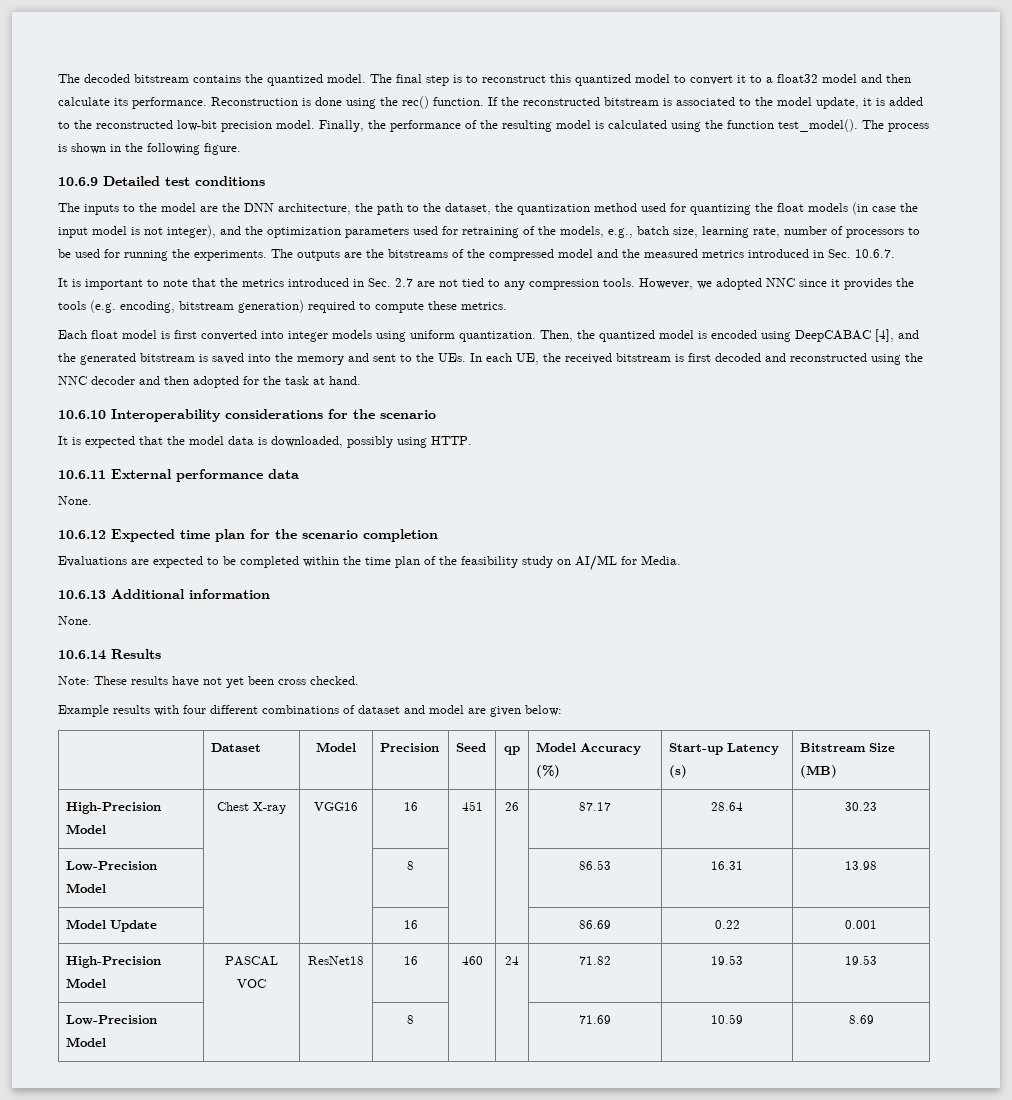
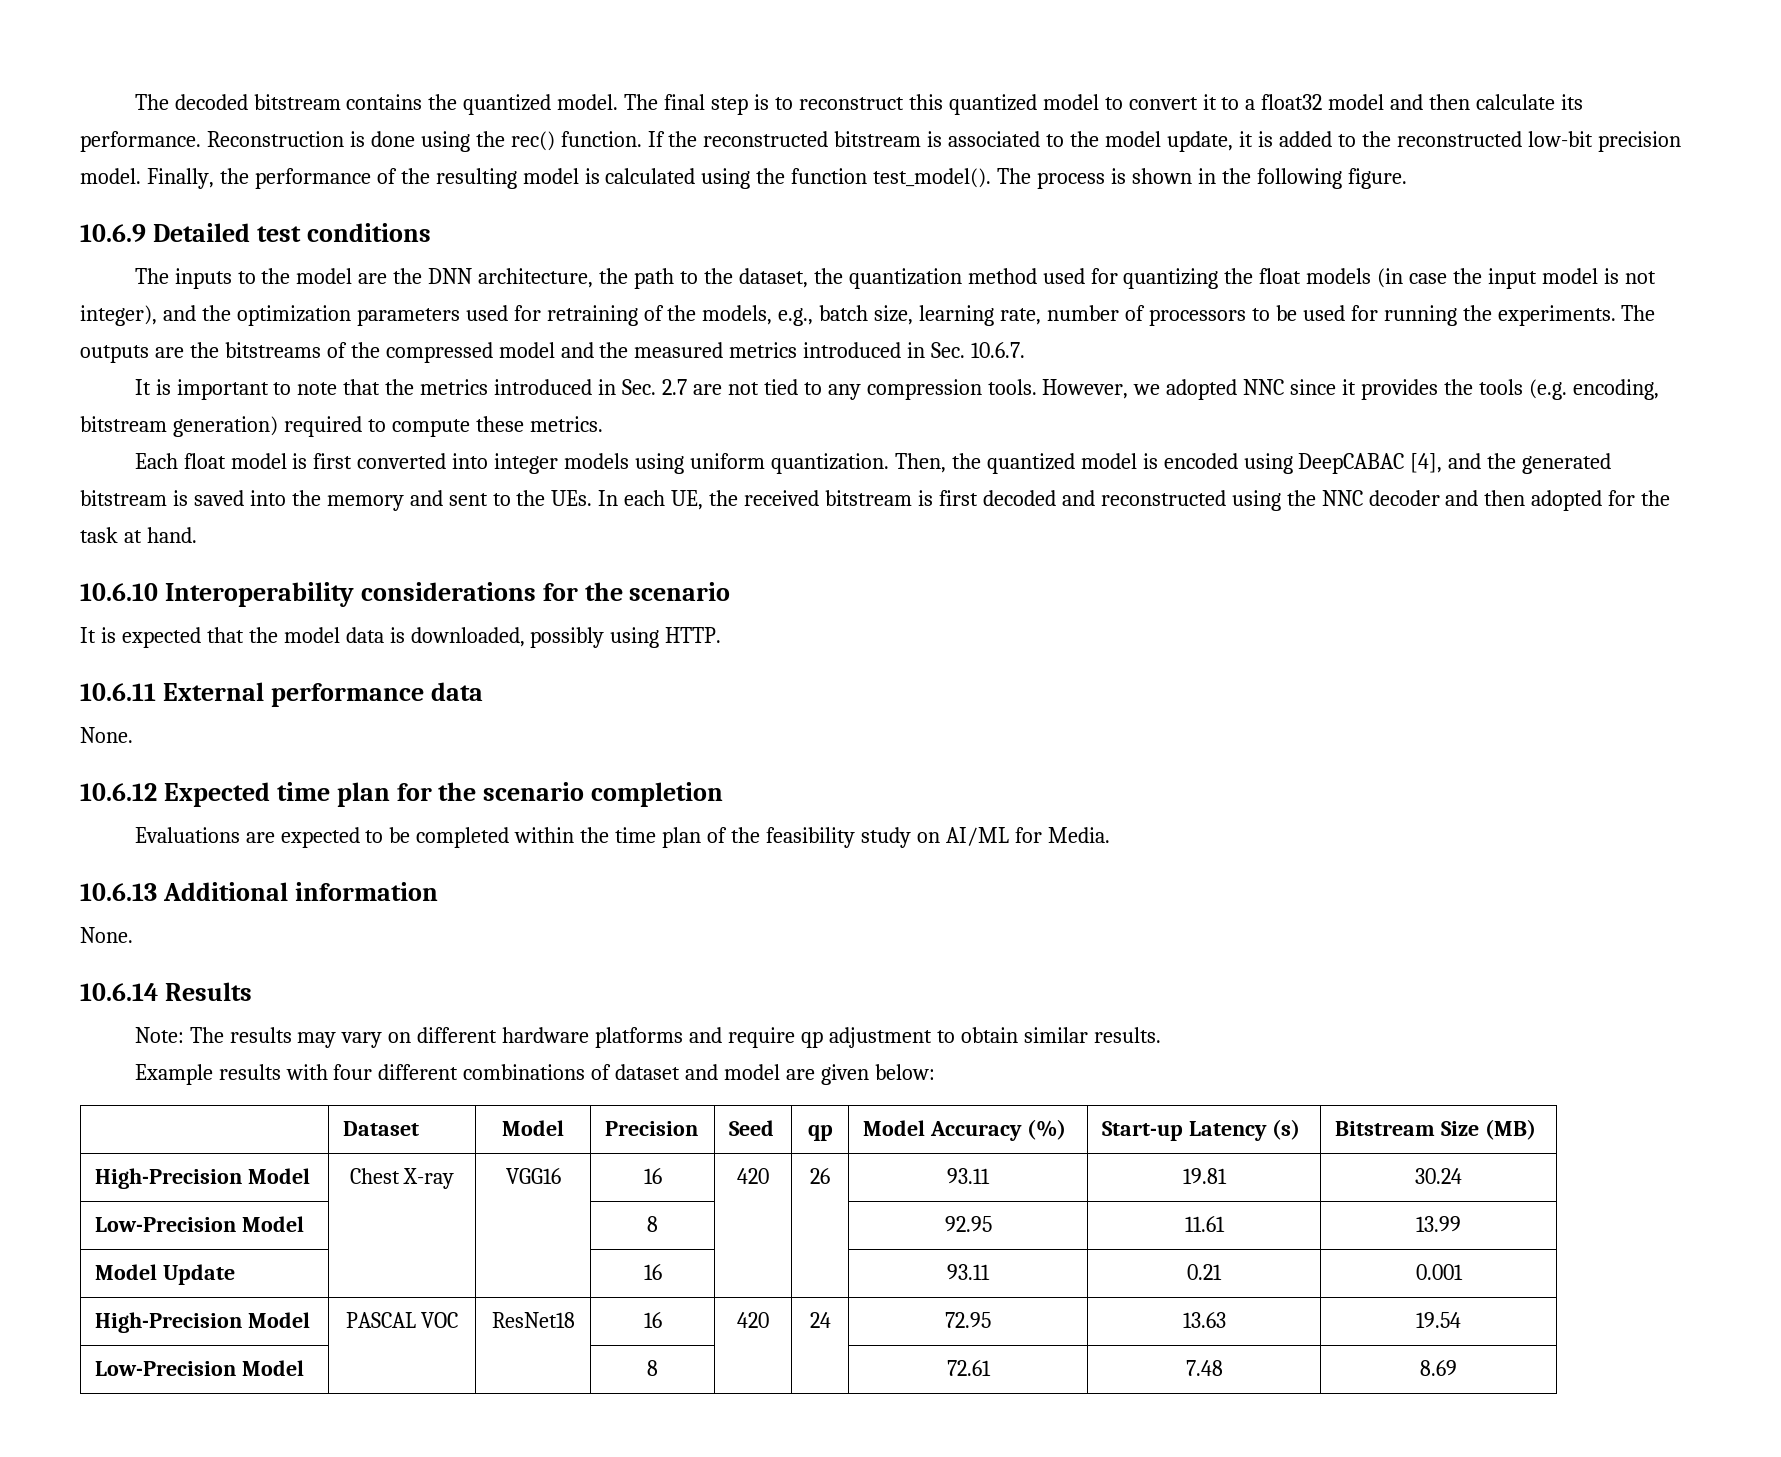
- Note: These results have not yet been cross checked.
+ Note: The results may vary on different hardware platforms and require qp adjustment to obtain similar results.
- High-Precision Model | Chest X-ray | VGG16 | 16 | 451 | 26 | 87.17 | 28.64 | 30.23
- Low-Precision Model | | | 8 | | | 86.53 | 16.31 | 13.98
+ High-Precision Model | Chest X-ray | VGG16 | 16 | 420 | 26 | 93.11 | 19.81 | 30.24
+ Low-Precision Model | | | 8 | | | 92.95 | 11.61 | 13.99
- Model Update | | | 16 | | | 86.69 | 0.22 | 0.001
+ Model Update | | | 16 | | | 93.11 | 0.21 | 0.001
- High-Precision Model | PASCAL VOC | ResNet18 | 16 | 460 | 24 | 71.82 | 19.53 | 19.53
- Low-Precision Model | | | 8 | | | 71.69 | 10.59 | 8.69
+ High-Precision Model | PASCAL VOC | ResNet18 | 16 | 420 | 24 | 72.95 | 13.63 | 19.54
+ Low-Precision Model | | | 8 | | | 72.61 | 7.48 | 8.69

